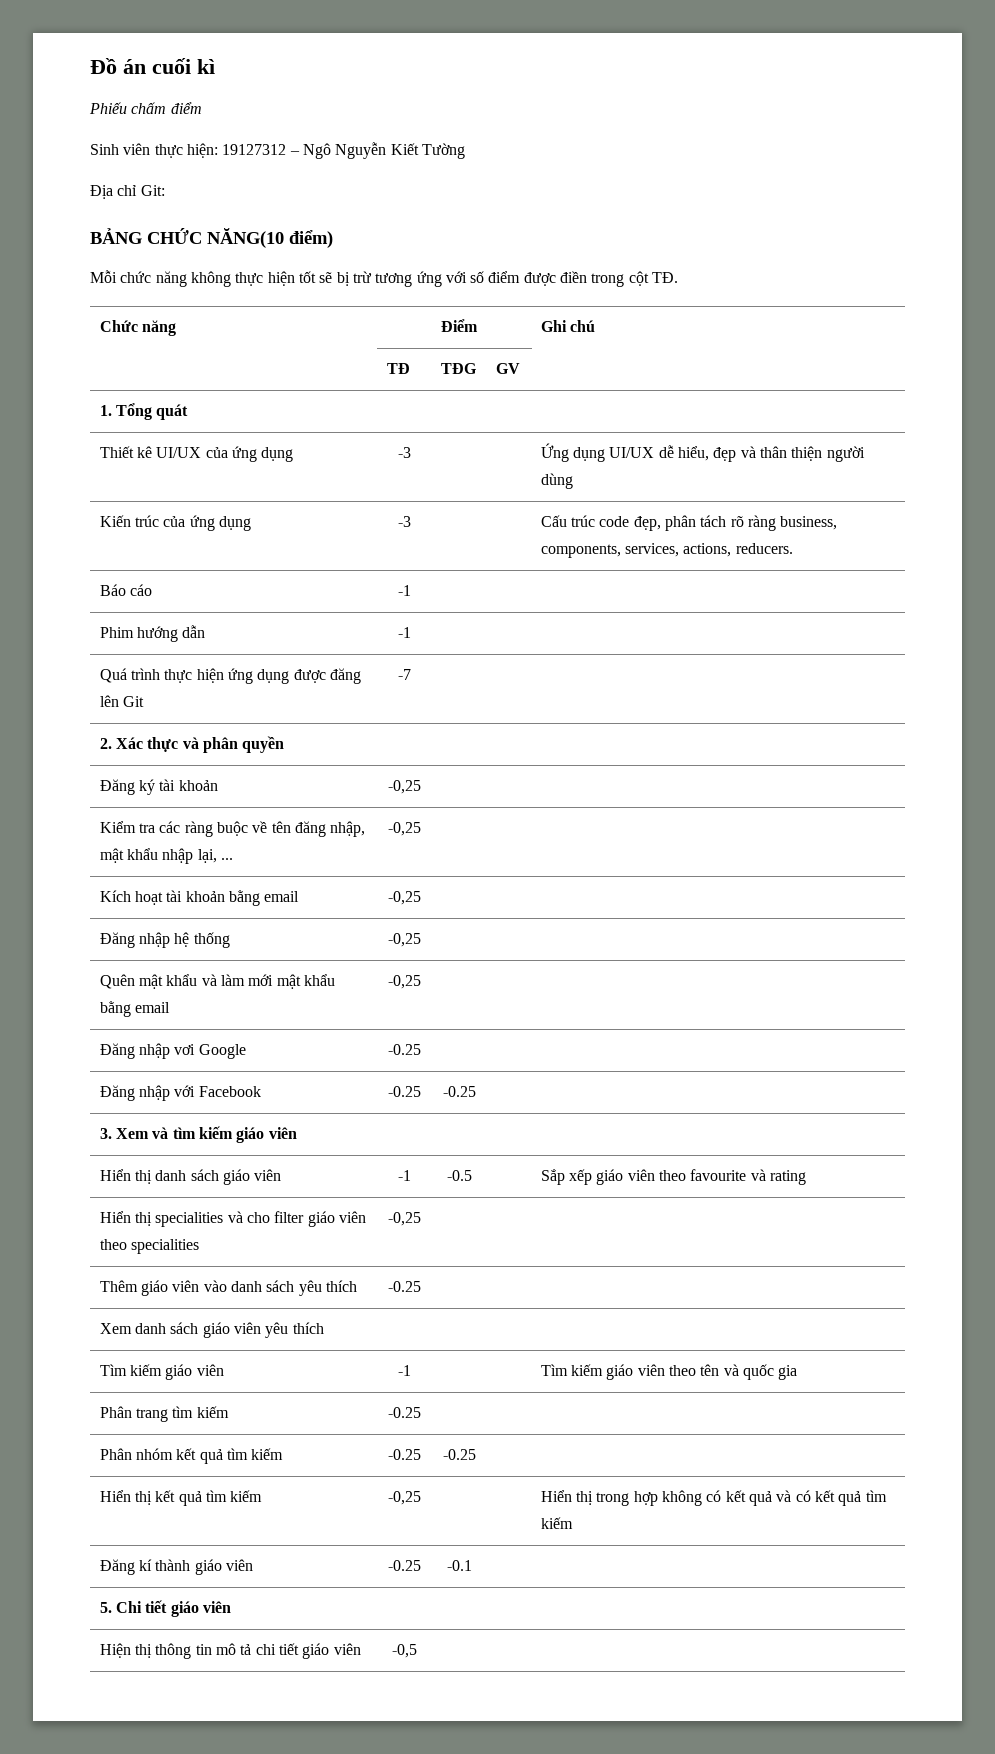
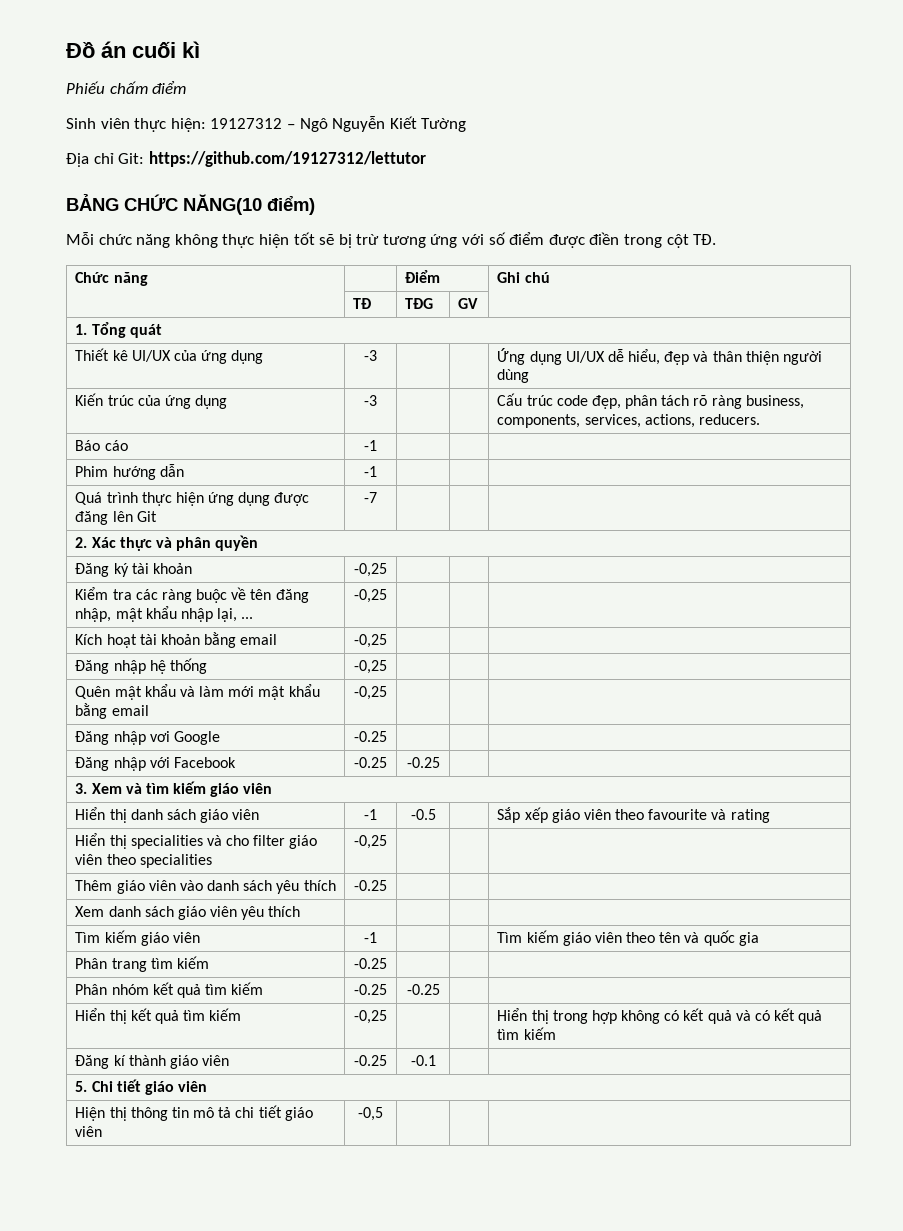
- Địa chỉ Git:
+ Địa chỉ Git: https://github.com/19127312/lettutor

